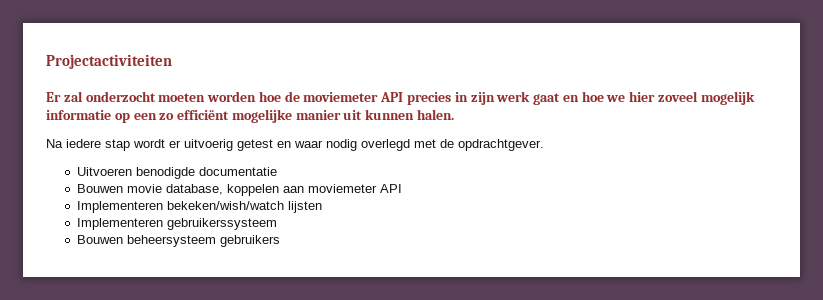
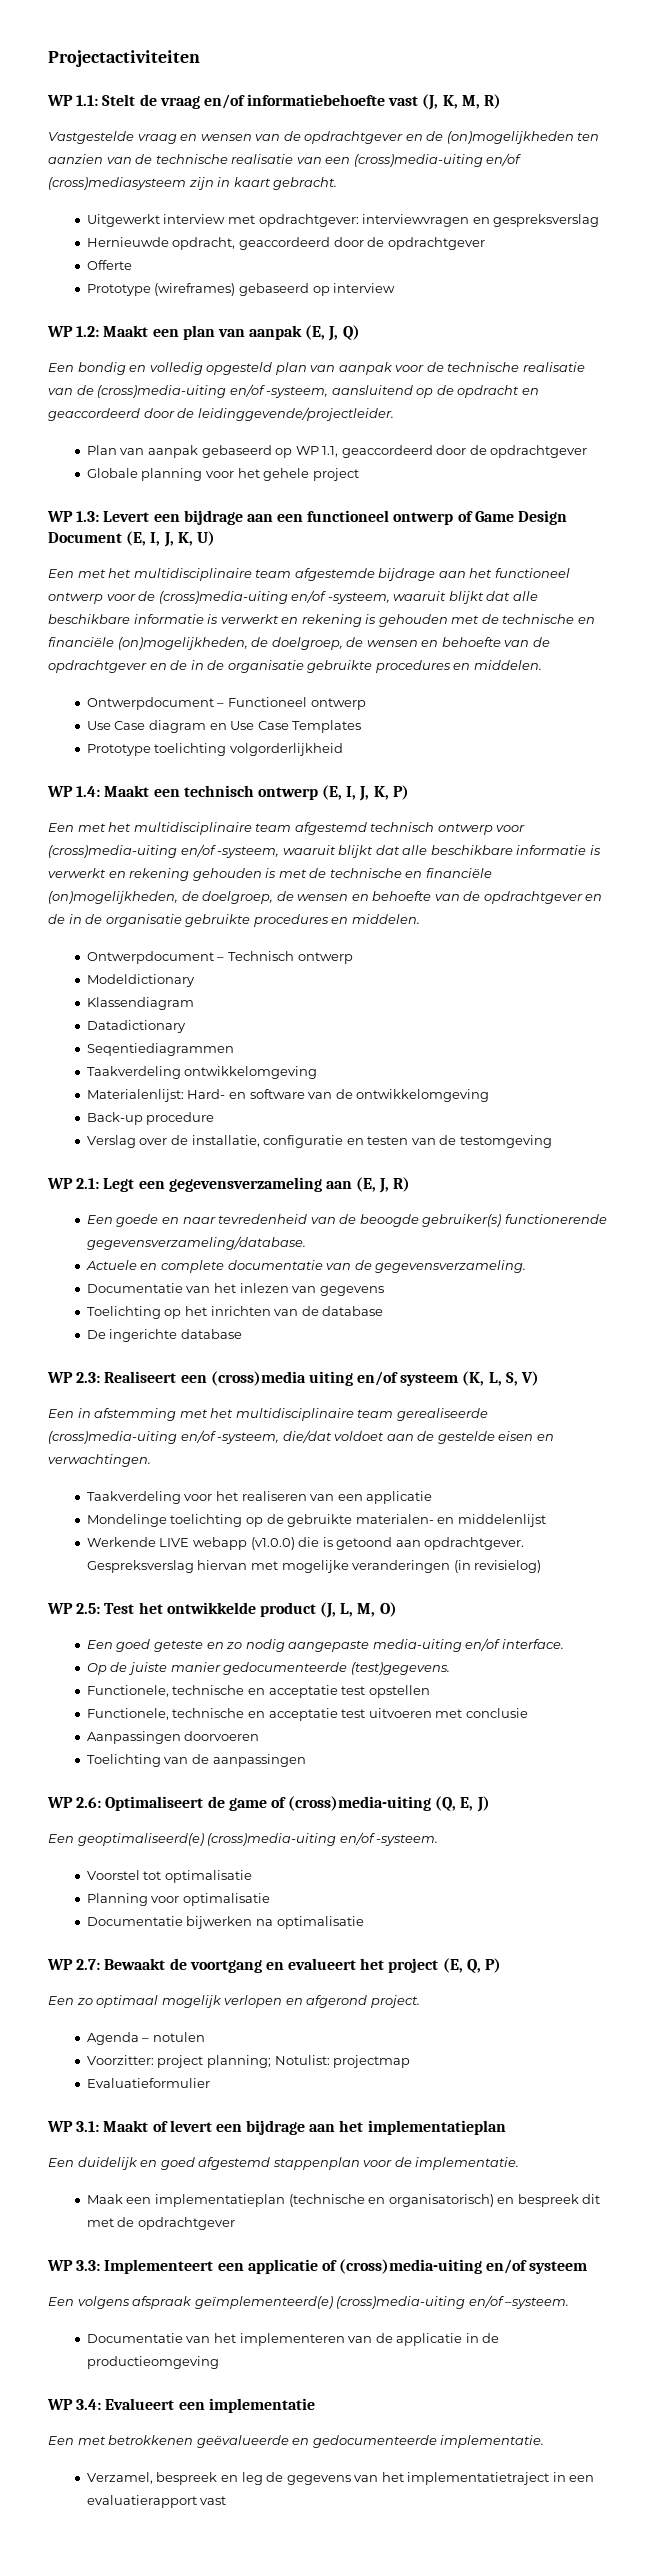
- Er zal onderzocht moeten worden hoe de moviemeter API precies in zijn werk gaat en hoe we hier zoveel mogelijk informatie op een zo efficiënt mogelijke manier uit kunnen halen.
- Na iedere stap wordt er uitvoerig getest en waar nodig overlegd met de opdrachtgever.
- Uitvoeren benodigde documentatie
- Bouwen movie database, koppelen aan moviemeter API
- Implementeren bekeken/wish/watch lijsten
- Implementeren gebruikerssysteem
- Bouwen beheersysteem gebruikers
+ WP 1.1: Stelt de vraag en/of informatiebehoefte vast (J, K, M, R)
+ Vastgestelde vraag en wensen van de opdrachtgever en de (on)mogelijkheden ten aanzien van de technische realisatie van een (cross)media-uiting en/of (cross)mediasysteem zijn in kaart gebracht.
+ Uitgewerkt interview met opdrachtgever: interviewvragen en gespreksverslag
+ Hernieuwde opdracht, geaccordeerd door de opdrachtgever
+ Offerte
+ Prototype (wireframes) gebaseerd op interview
+ WP 1.2: Maakt een plan van aanpak (E, J, Q)
+ Een bondig en volledig opgesteld plan van aanpak voor de technische realisatie van de (cross)media-uiting en/of -systeem, aansluitend op de opdracht en geaccordeerd door de leidinggevende/projectleider.
+ Plan van aanpak gebaseerd op WP 1.1, geaccordeerd door de opdrachtgever
+ Globale planning voor het gehele project
+ WP 1.3: Levert een bijdrage aan een functioneel ontwerp of Game Design Document (E, I, J, K, U)
+ Een met het multidisciplinaire team afgestemde bijdrage aan het functioneel ontwerp voor de (cross)media-uiting en/of -systeem, waaruit blijkt dat alle beschikbare informatie is verwerkt en rekening is gehouden met de technische en financiële (on)mogelijkheden, de doelgroep, de wensen en behoefte van de opdrachtgever en de in de organisatie gebruikte procedures en middelen.
+ Ontwerpdocument – Functioneel ontwerp
+ Use Case diagram en Use Case Templates
+ Prototype toelichting volgorderlijkheid
+ WP 1.4: Maakt een technisch ontwerp (E, I, J, K, P)
+ Een met het multidisciplinaire team afgestemd technisch ontwerp voor (cross)media-uiting en/of -systeem, waaruit blijkt dat alle beschikbare informatie is verwerkt en rekening gehouden is met de technische en financiële (on)mogelijkheden, de doelgroep, de wensen en behoefte van de opdrachtgever en de in de organisatie gebruikte procedures en middelen.
+ Ontwerpdocument – Technisch ontwerp
+ Modeldictionary
+ Klassendiagram
+ Datadictionary
+ Seqentiediagrammen
+ Taakverdeling ontwikkelomgeving
+ Materialenlijst: Hard- en software van de ontwikkelomgeving
+ Back-up procedure
+ Verslag over de installatie, configuratie en testen van de testomgeving
+ WP 2.1: Legt een gegevensverzameling aan (E, J, R)
+ Een goede en naar tevredenheid van de beoogde gebruiker(s) functionerende gegevensverzameling/database.
+ Actuele en complete documentatie van de gegevensverzameling.
+ Documentatie van het inlezen van gegevens
+ Toelichting op het inrichten van de database
+ De ingerichte database
+ WP 2.3: Realiseert een (cross)media uiting en/of systeem (K, L, S, V)
+ Een in afstemming met het multidisciplinaire team gerealiseerde (cross)media-uiting en/of -systeem, die/dat voldoet aan de gestelde eisen en verwachtingen.
+ Taakverdeling voor het realiseren van een applicatie
+ Mondelinge toelichting op de gebruikte materialen- en middelenlijst
+ Werkende LIVE webapp (v1.0.0) die is getoond aan opdrachtgever. Gespreksverslag hiervan met mogelijke veranderingen (in revisielog)
+ WP 2.5: Test het ontwikkelde product (J, L, M, O)
+ Een goed geteste en zo nodig aangepaste media-uiting en/of interface.
+ Op de juiste manier gedocumenteerde (test)gegevens.
+ Functionele, technische en acceptatie test opstellen
+ Functionele, technische en acceptatie test uitvoeren met conclusie
+ Aanpassingen doorvoeren
+ Toelichting van de aanpassingen
+ WP 2.6: Optimaliseert de game of (cross)media-uiting (Q, E, J)
+ Een geoptimaliseerd(e) (cross)media-uiting en/of -systeem.
+ Voorstel tot optimalisatie
+ Planning voor optimalisatie
+ Documentatie bijwerken na optimalisatie
+ WP 2.7: Bewaakt de voortgang en evalueert het project (E, Q, P)
+ Een zo optimaal mogelijk verlopen en afgerond project.
+ Agenda – notulen
+ Voorzitter: project planning; Notulist: projectmap
+ Evaluatieformulier
+ WP 3.1: Maakt of levert een bijdrage aan het implementatieplan
+ Een duidelijk en goed afgestemd stappenplan voor de implementatie.
+ Maak een implementatieplan (technische en organisatorisch) en bespreek dit met de opdrachtgever
+ WP 3.3: Implementeert een applicatie of (cross)media-uiting en/of systeem
+ Een volgens afspraak geïmplementeerd(e) (cross)media-uiting en/of –systeem.
+ Documentatie van het implementeren van de applicatie in de productieomgeving
+ WP 3.4: Evalueert een implementatie
+ Een met betrokkenen geëvalueerde en gedocumenteerde implementatie.
+ Verzamel, bespreek en leg de gegevens van het implementatietraject in een evaluatierapport vast

